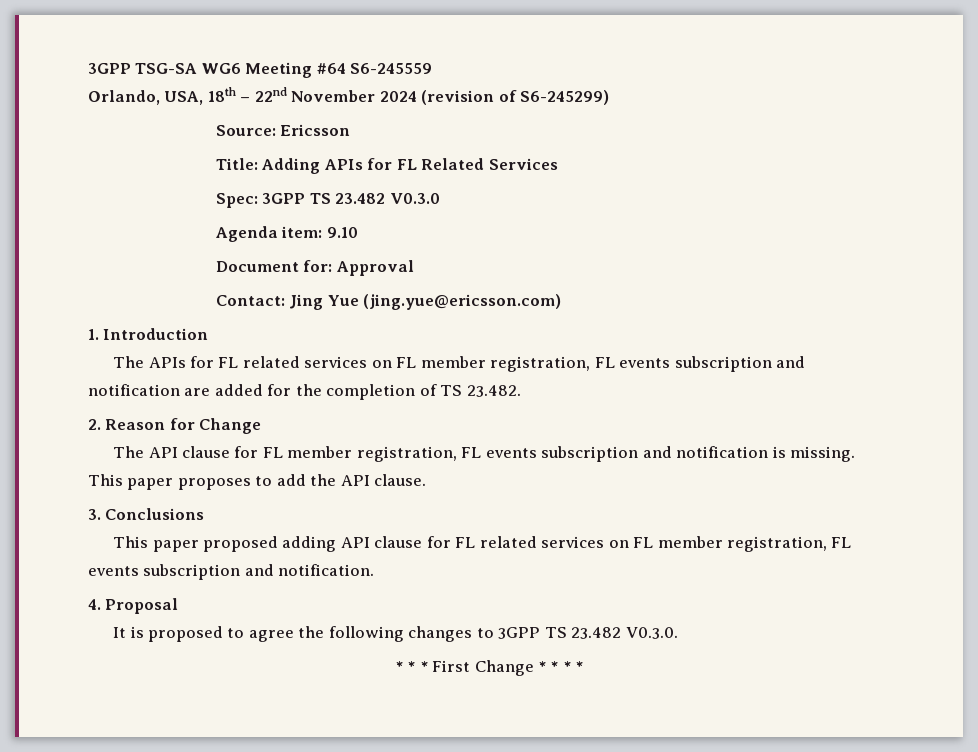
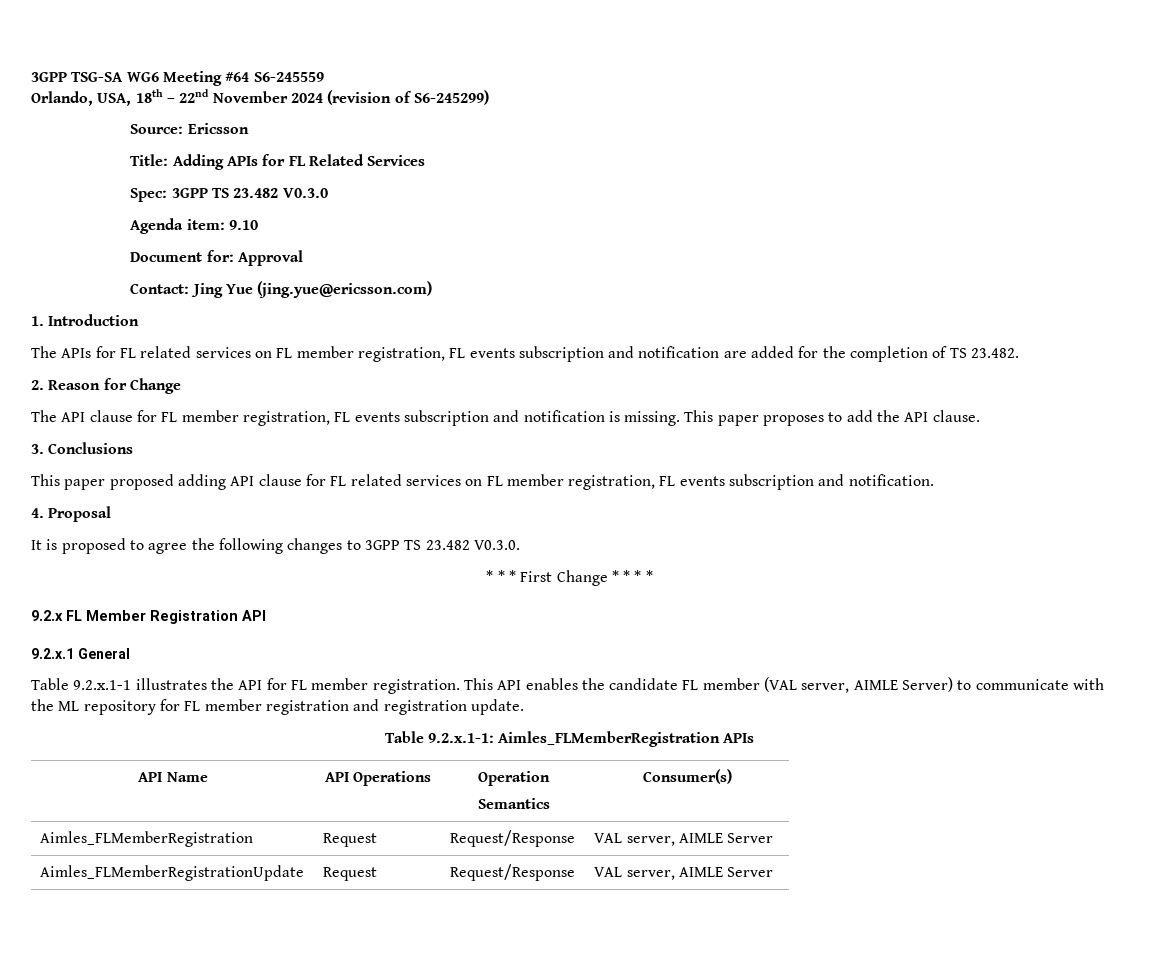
+ 9.2.x FL Member Registration API
+ 9.2.x.1 General
+ Table 9.2.x.1-1 illustrates the API for FL member registration. This API enables the candidate FL member (VAL server, AIMLE Server) to communicate with the ML repository for FL member registration and registration update.
+ Table 9.2.x.1-1: Aimles_FLMemberRegistration APIs
+ API Name | API Operations | Operation
+ Semantics | Consumer(s)
+ Aimles_FLMemberRegistration | Request | Request/Response | VAL server, AIMLE Server
+ Aimles_FLMemberRegistrationUpdate | Request | Request/Response | VAL server, AIMLE Server

